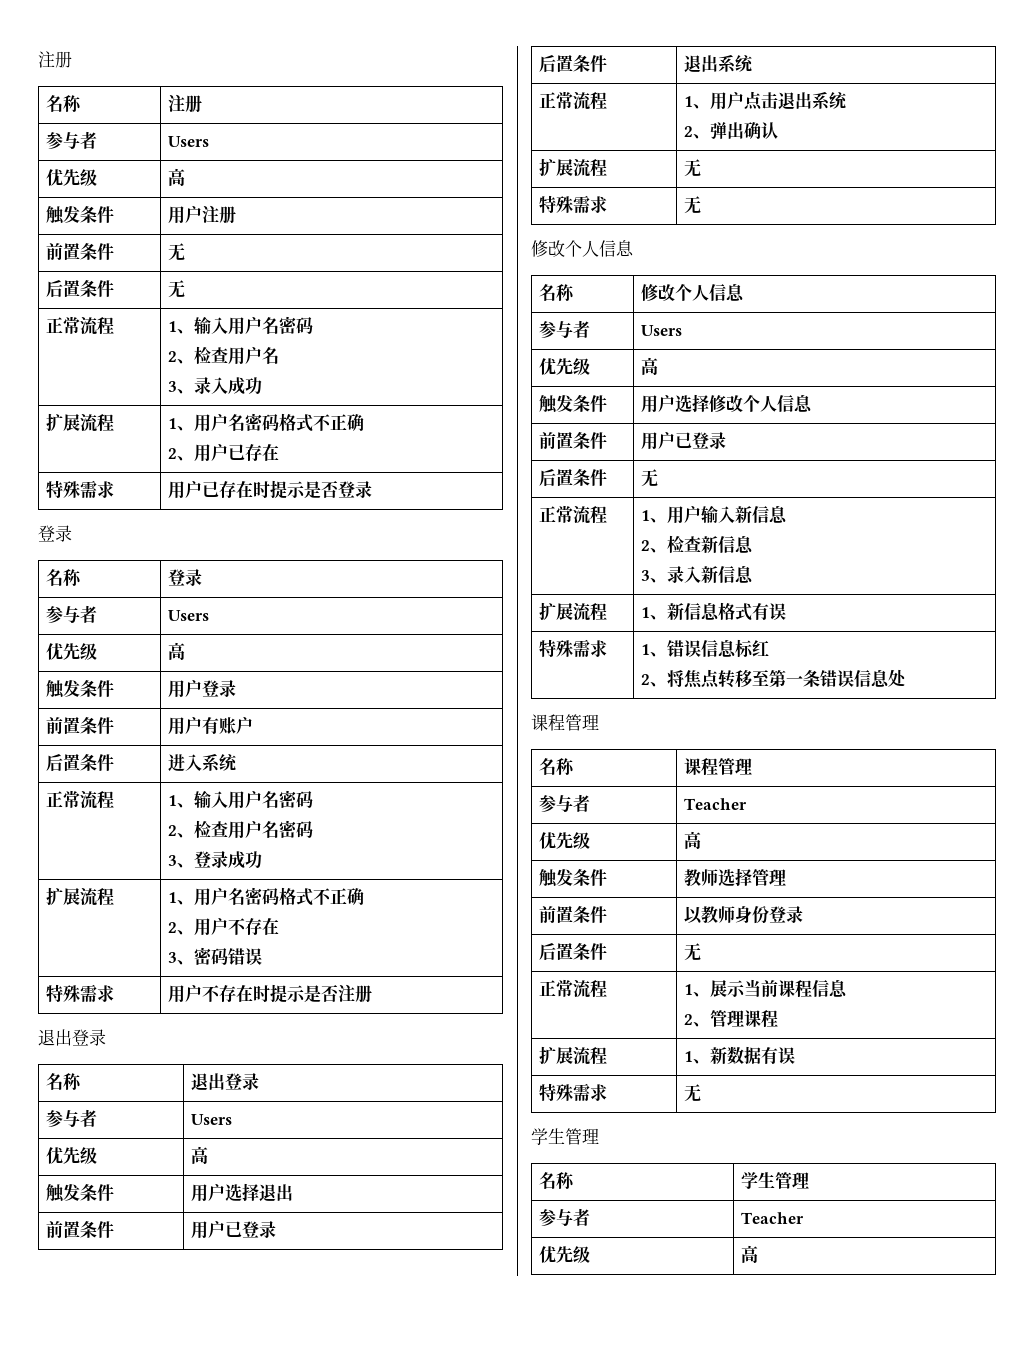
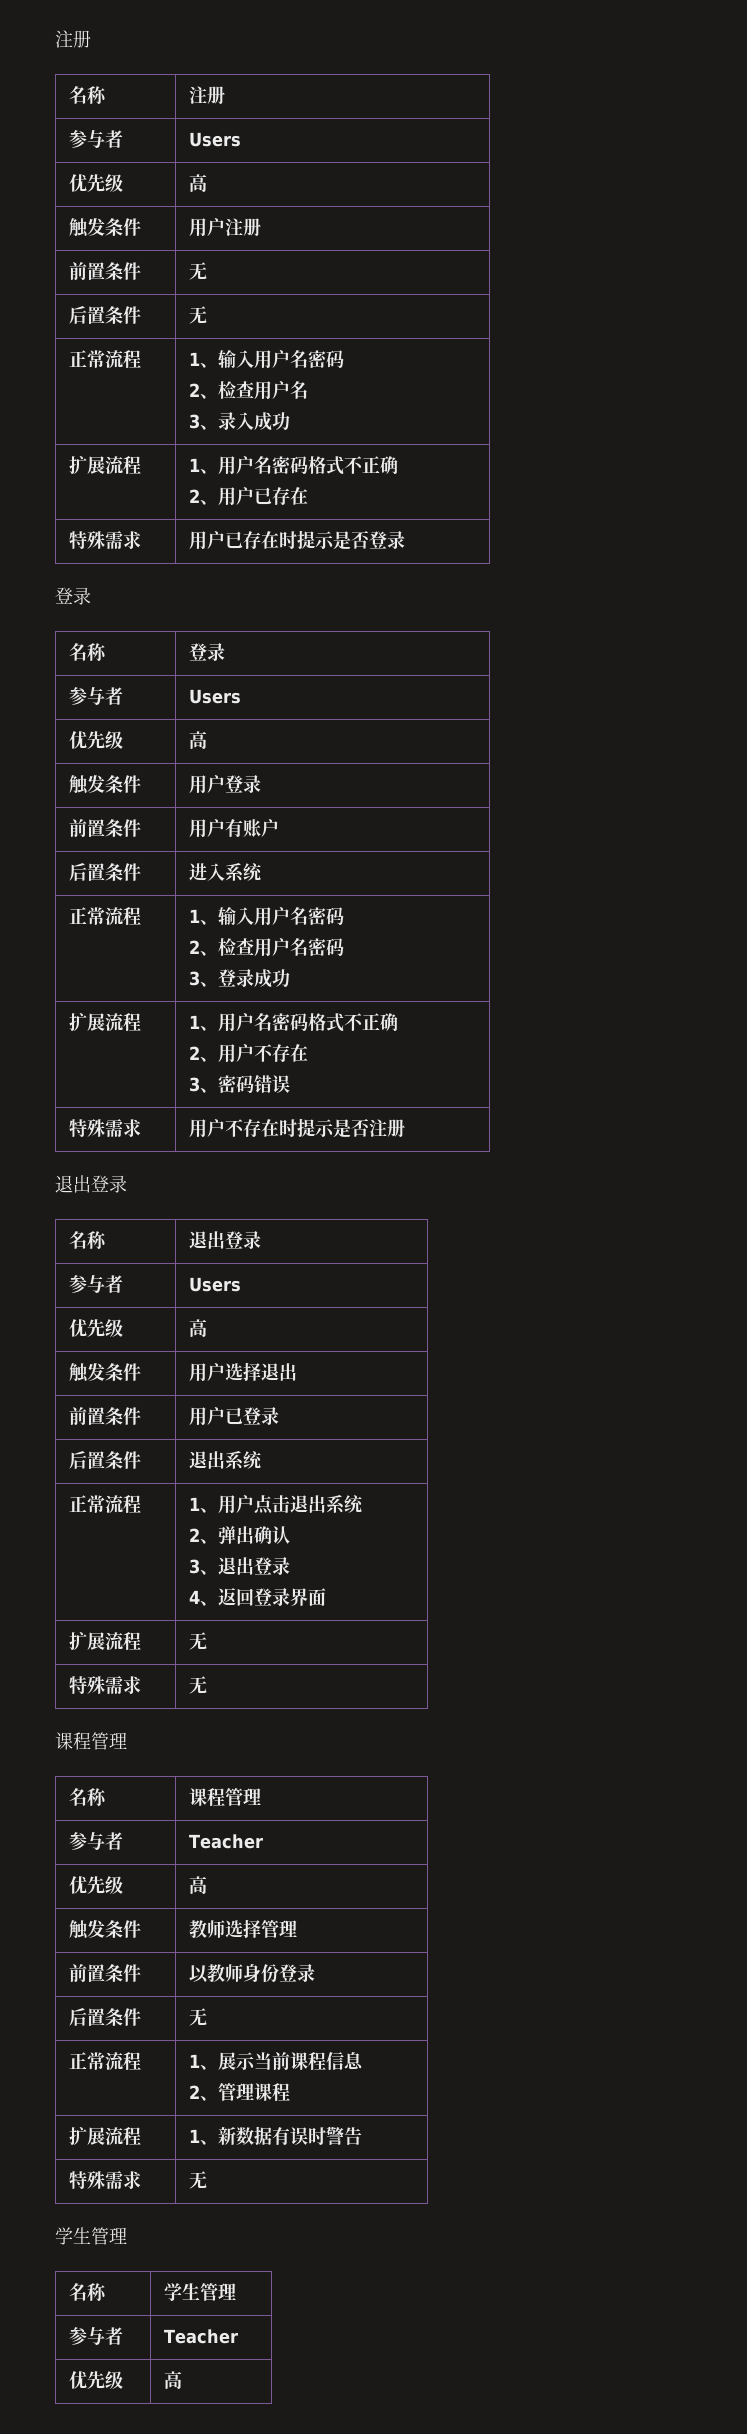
  正常流程 | 1、用户点击退出系统
  2、弹出确认
+ 3、退出登录
+ 4、返回登录界面
  扩展流程 | 无
  特殊需求 | 无
- 修改个人信息
- 名称 | 修改个人信息
- 参与者 | Users
- 优先级 | 高
- 触发条件 | 用户选择修改个人信息
- 前置条件 | 用户已登录
- 后置条件 | 无
- 正常流程 | 1、用户输入新信息
- 2、检查新信息
- 3、录入新信息
- 扩展流程 | 1、新信息格式有误
- 特殊需求 | 1、错误信息标红
- 2、将焦点转移至第一条错误信息处
- 扩展流程 | 1、新数据有误
+ 扩展流程 | 1、新数据有误时警告

